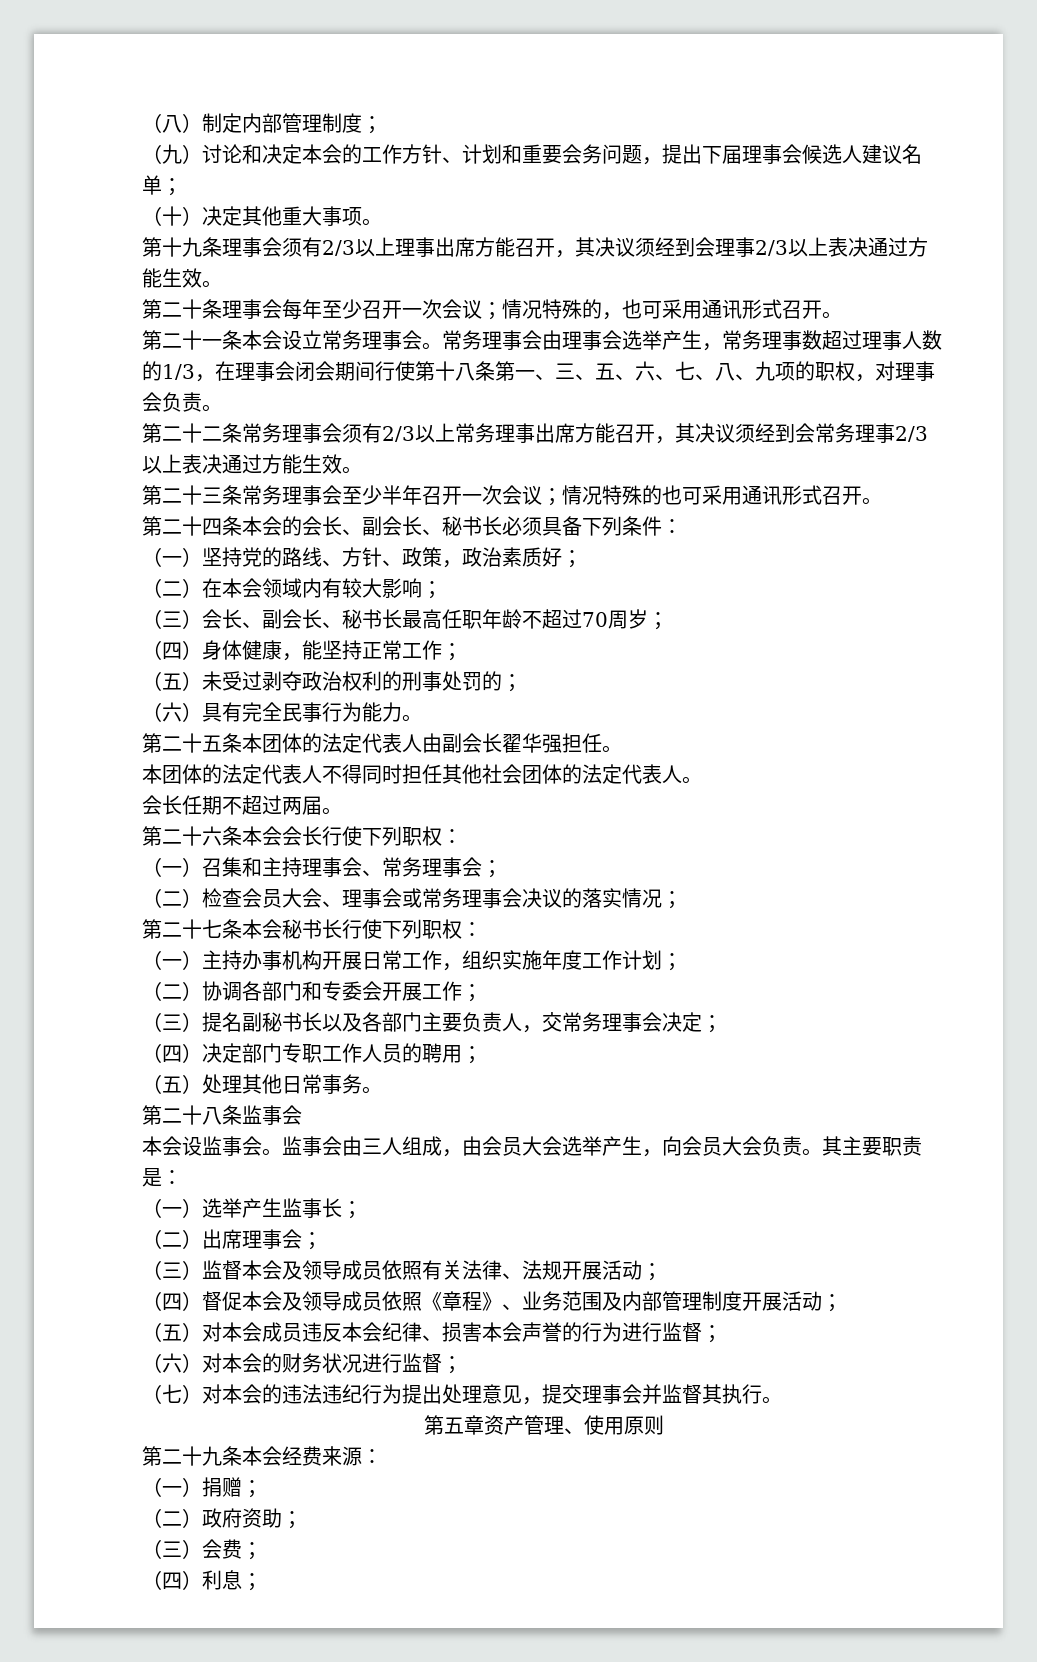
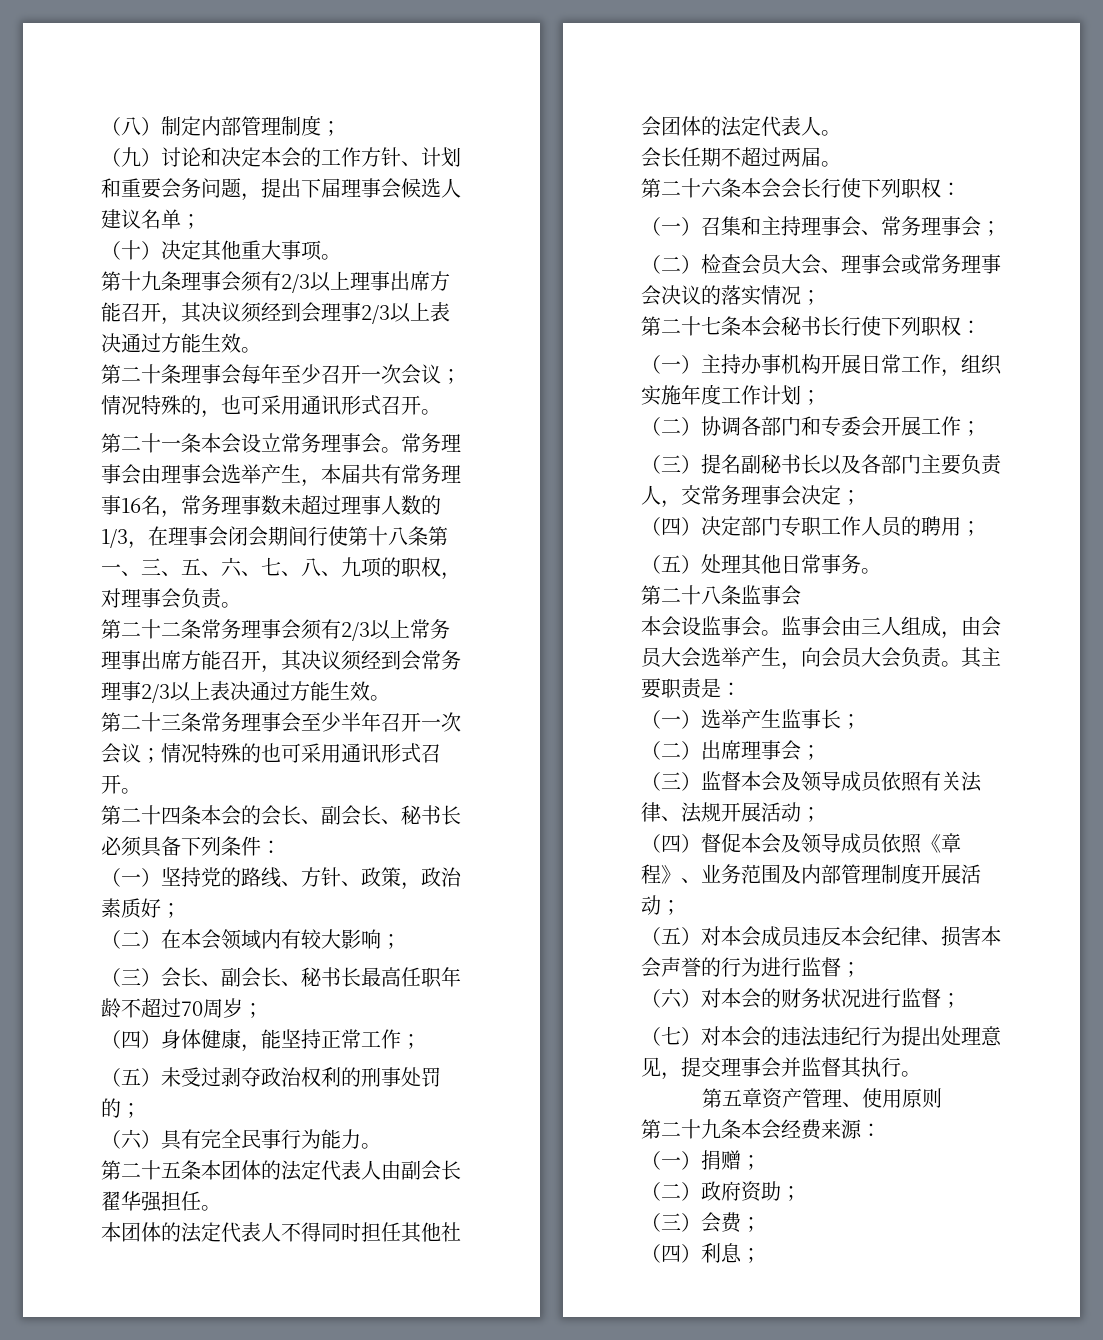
- 常务理事会由理事会选举产生，常务理事数超过理事人数的1/3，在理事会闭会期间行使第十八条第一、三、五、六、七、八、九项的职权，对理事会负责。
+ 常务理事会由理事会选举产生，本届共有常务理事16名，常务理事数未超过理事人数的1/3，在理事会闭会期间行使第十八条第一、三、五、六、七、八、九项的职权，对理事会负责。

